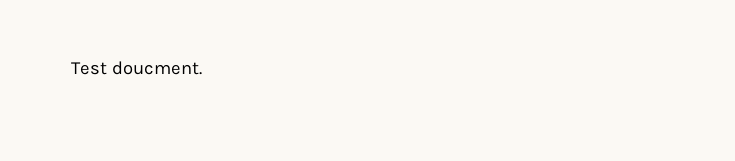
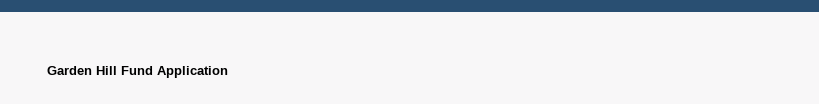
- Test doucment.
+ Garden Hill Fund Application

